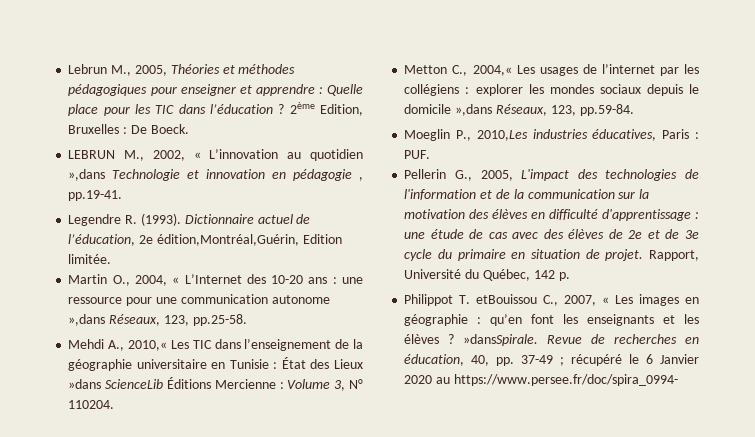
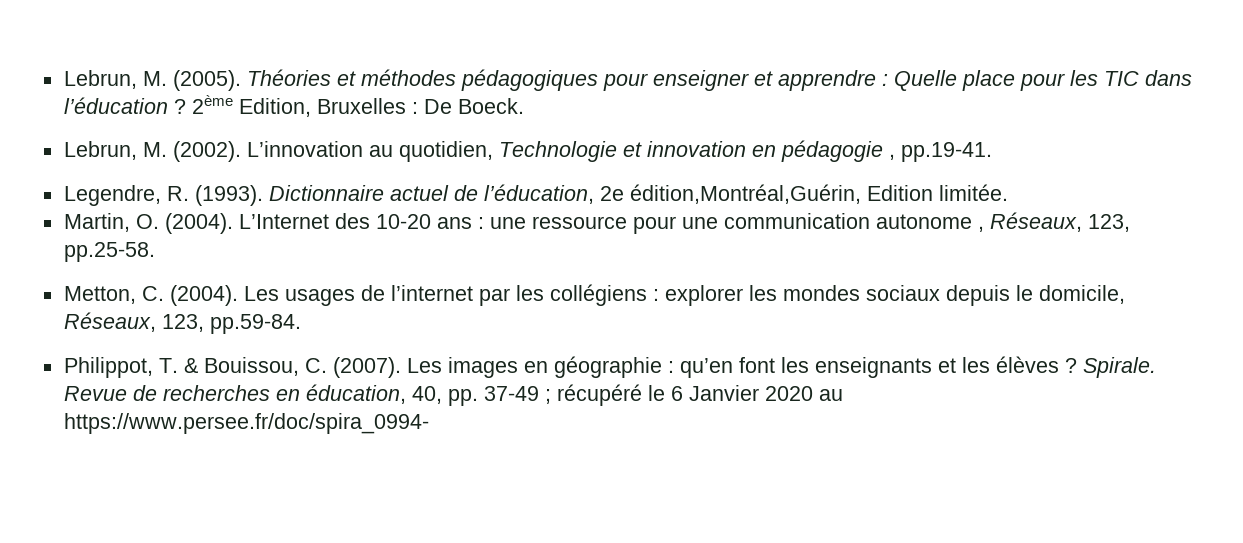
- Lebrun M., 2005, Théories et méthodes pédagogiques pour enseigner et apprendre : Quelle place pour les TIC dans l’éducation ?
+ Lebrun, M. (2005). Théories et méthodes pédagogiques pour enseigner et apprendre : Quelle place pour les TIC dans l’éducation ?
- LEBRUN M., 2002, « L’innovation au quotidien »,dans Technologie et innovation en pédagogie , pp.19-41.
+ Lebrun, M. (2002). L’innovation au quotidien, Technologie et innovation en pédagogie , pp.19-41.
- Legendre R. (1993).
+ Legendre, R. (1993).
- Martin O., 2004, « L’Internet des 10-20 ans : une ressource pour une communication autonome »,dans Réseaux, 123, pp.25-58.
+ Martin, O. (2004). L’Internet des 10-20 ans : une ressource pour une communication autonome , Réseaux, 123, pp.25-58.
- Mehdi A., 2010,« Les TIC dans l’enseignement de la géographie universitaire en Tunisie : État des Lieux »dans ScienceLib Éditions Mercienne : Volume 3, N° 110204.
- Metton C., 2004,« Les usages de l’internet par les collégiens : explorer les mondes sociaux depuis le domicile »,dans Réseaux, 123, pp.59-84.
+ Metton, C. (2004). Les usages de l’internet par les collégiens : explorer les mondes sociaux depuis le domicile, Réseaux, 123, pp.59-84.
- Moeglin P., 2010,Les industries éducatives, Paris : PUF.
- Pellerin G., 2005, L'impact des technologies de l'information et de la communication sur la motivation des élèves en difficulté d'apprentissage : une étude de cas avec des élèves de 2e et de 3e cycle du primaire en situation de projet. Rapport, Université du Québec, 142 p.
- Philippot T. etBouissou C., 2007, « Les images en géographie : qu’en font les enseignants et les élèves ? »dansSpirale.
+ Philippot, T. & Bouissou, C. (2007). Les images en géographie : qu’en font les enseignants et les élèves ? Spirale.

